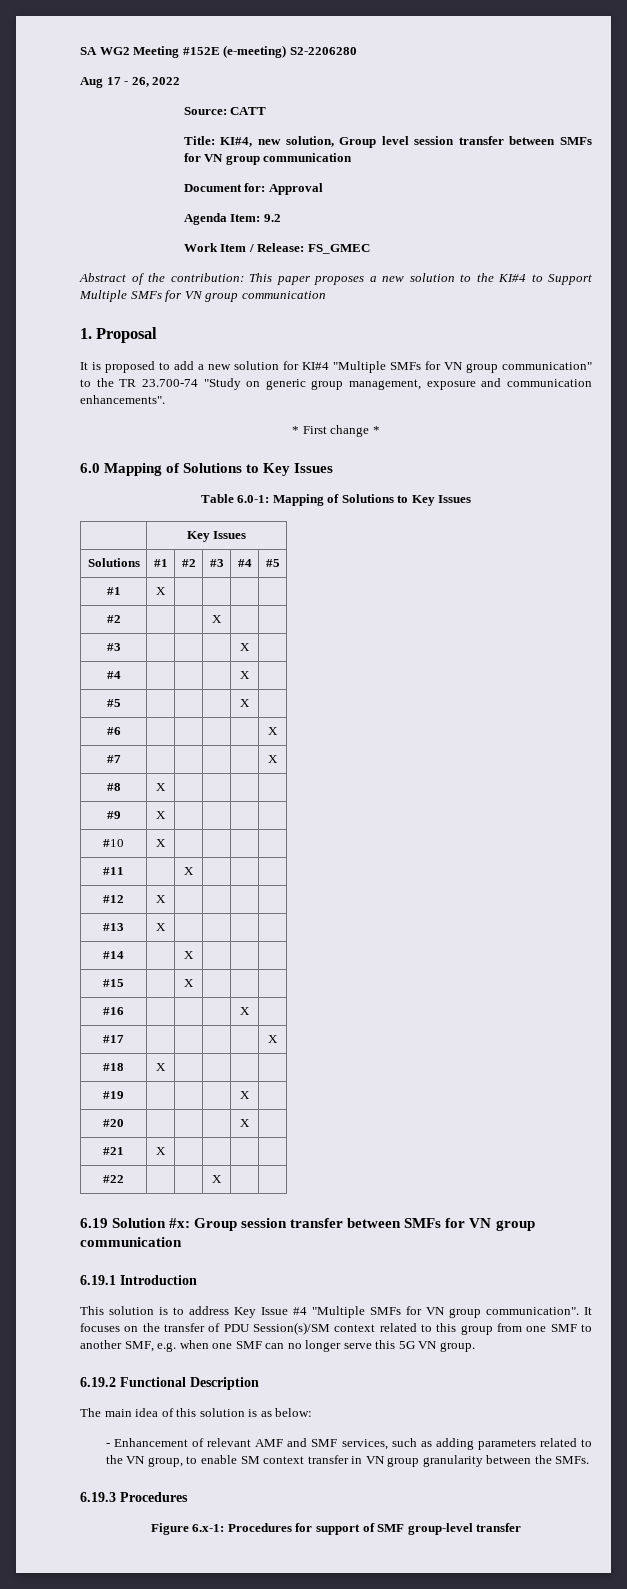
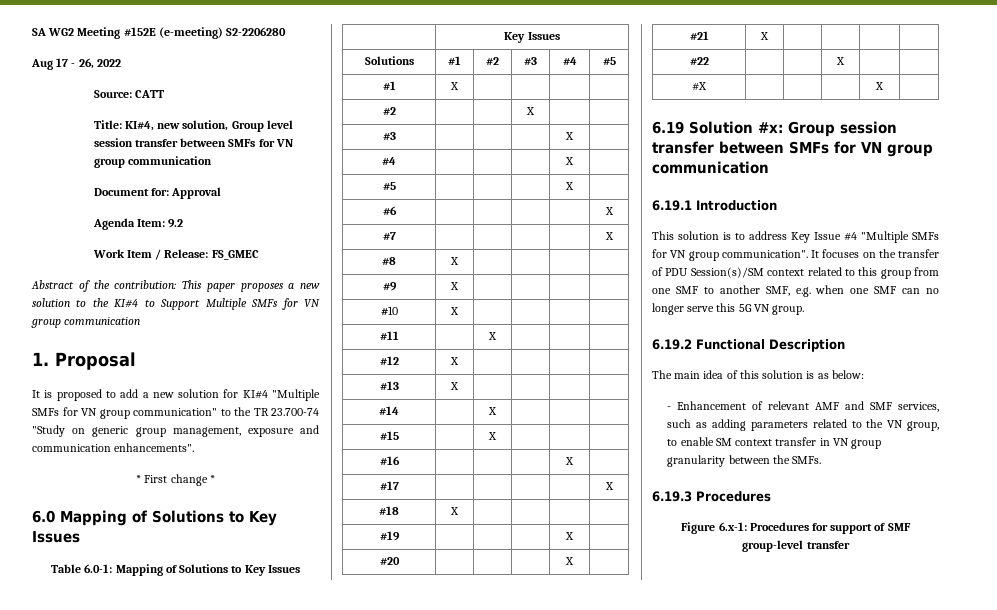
+ #X | | | | X |

